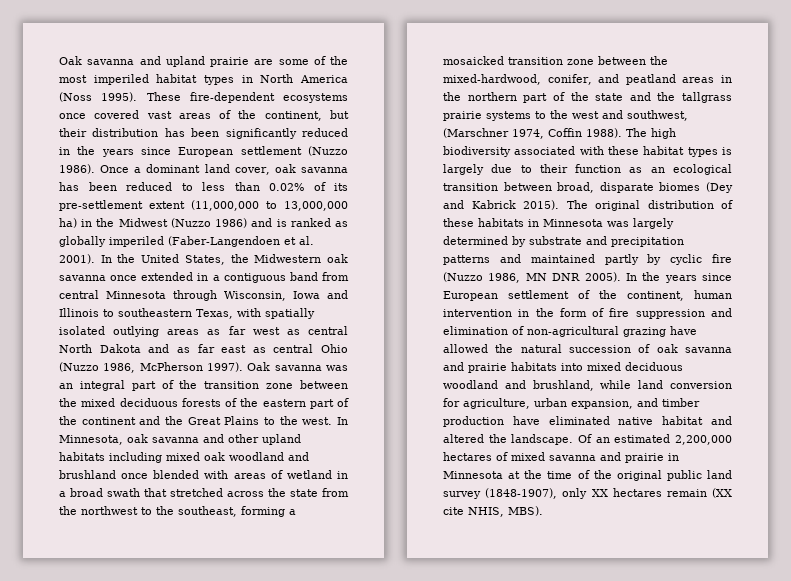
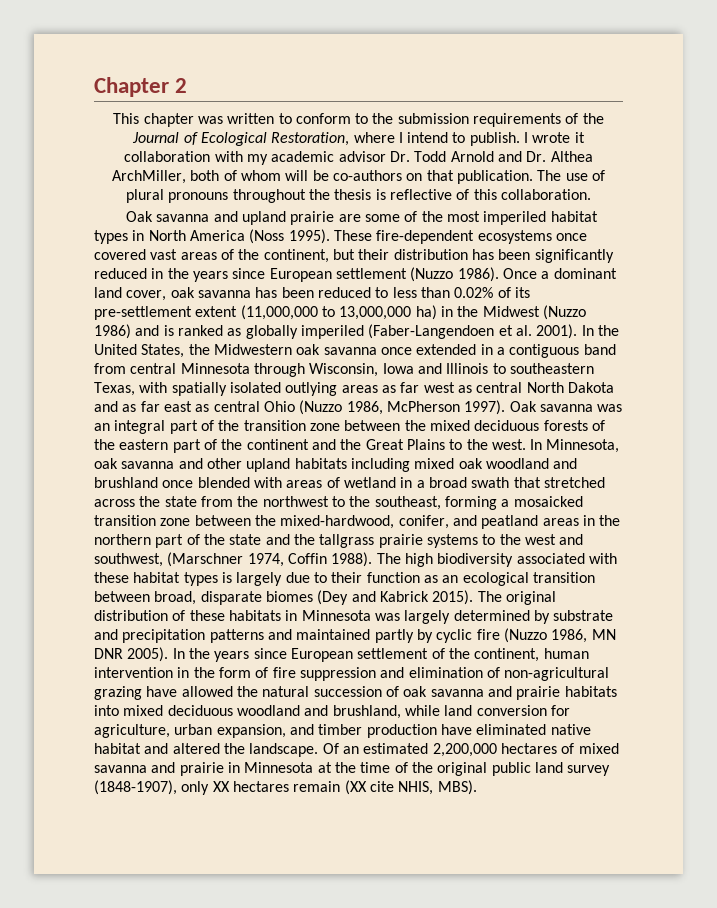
+ Chapter 2
+ This chapter was written to conform to the submission requirements of the Journal of Ecological Restoration, where I intend to publish. I wrote it collaboration with my academic advisor Dr. Todd Arnold and Dr. Althea ArchMiller, both of whom will be co-authors on that publication. The use of plural pronouns throughout the thesis is reflective of this collaboration.

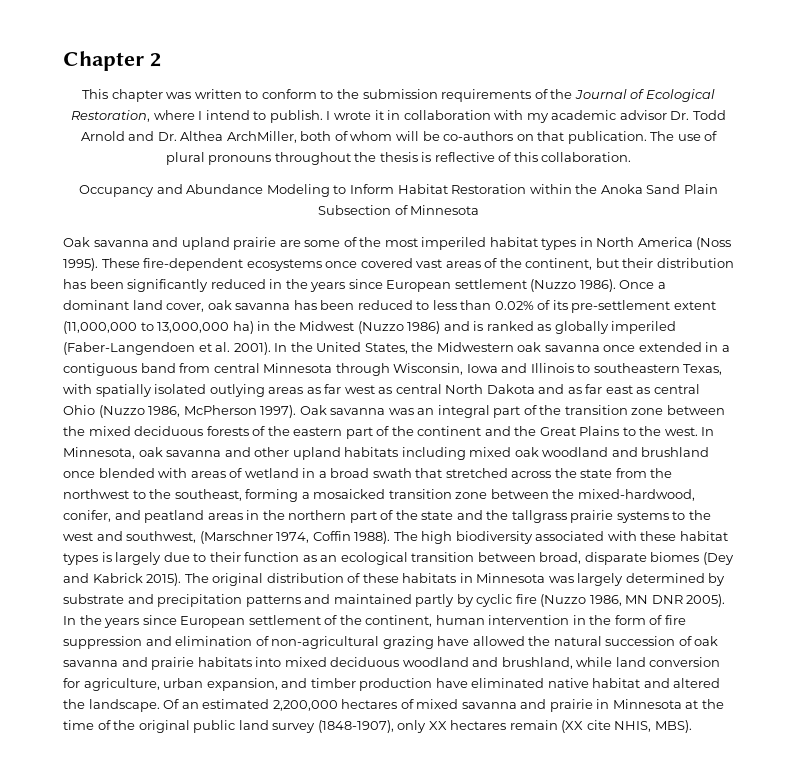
- I wrote it collaboration with my academic advisor Dr. Todd Arnold and Dr. Althea ArchMiller, both of whom will be co-authors on that publication.
+ I wrote it in collaboration with my academic advisor Dr. Todd Arnold and Dr. Althea ArchMiller, both of whom will be co-authors on that publication.
+ Occupancy and Abundance Modeling to Inform Habitat Restoration within the Anoka Sand Plain Subsection of Minnesota

